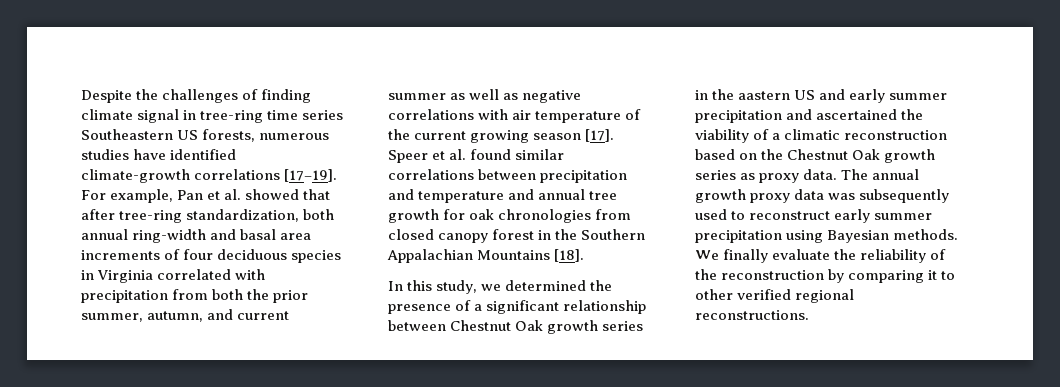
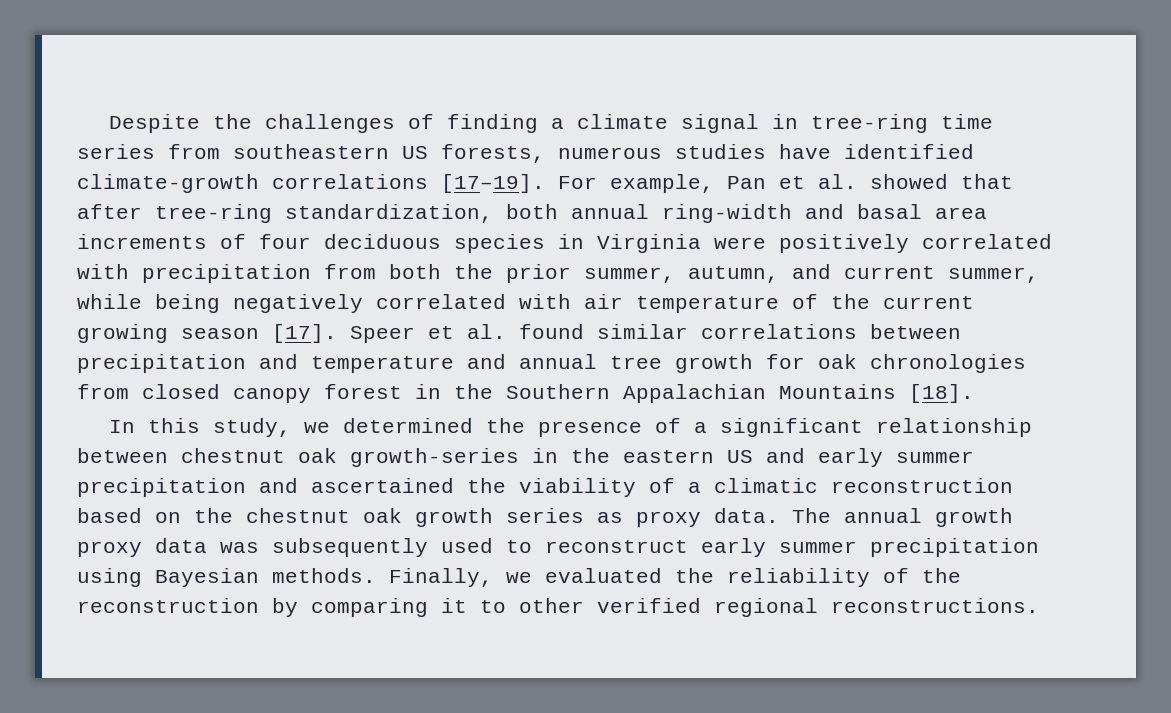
- Despite the challenges of finding climate signal in tree-ring time series Southeastern US forests, numerous studies have identified climate-growth correlations [17–19].
+ Despite the challenges of finding a climate signal in tree-ring time series from southeastern US forests, numerous studies have identified climate-growth correlations [17–19].
- For example, Pan et al. showed that after tree-ring standardization, both annual ring-width and basal area increments of four deciduous species in Virginia correlated with precipitation from both the prior summer, autumn, and current summer as well as negative correlations with air temperature of the current growing season [17].
+ For example, Pan et al. showed that after tree-ring standardization, both annual ring-width and basal area increments of four deciduous species in Virginia were positively correlated with precipitation from both the prior summer, autumn, and current summer, while being negatively correlated with air temperature of the current growing season [17].
- In this study, we determined the presence of a significant relationship between Chestnut Oak growth series in the aastern US and early summer precipitation and ascertained the viability of a climatic reconstruction based on the Chestnut Oak growth series as proxy data.
+ In this study, we determined the presence of a significant relationship between chestnut oak growth-series in the eastern US and early summer precipitation and ascertained the viability of a climatic reconstruction based on the chestnut oak growth series as proxy data.
- We finally evaluate the reliability of the reconstruction by comparing it to other verified regional reconstructions.
+ Finally, we evaluated the reliability of the reconstruction by comparing it to other verified regional reconstructions.

